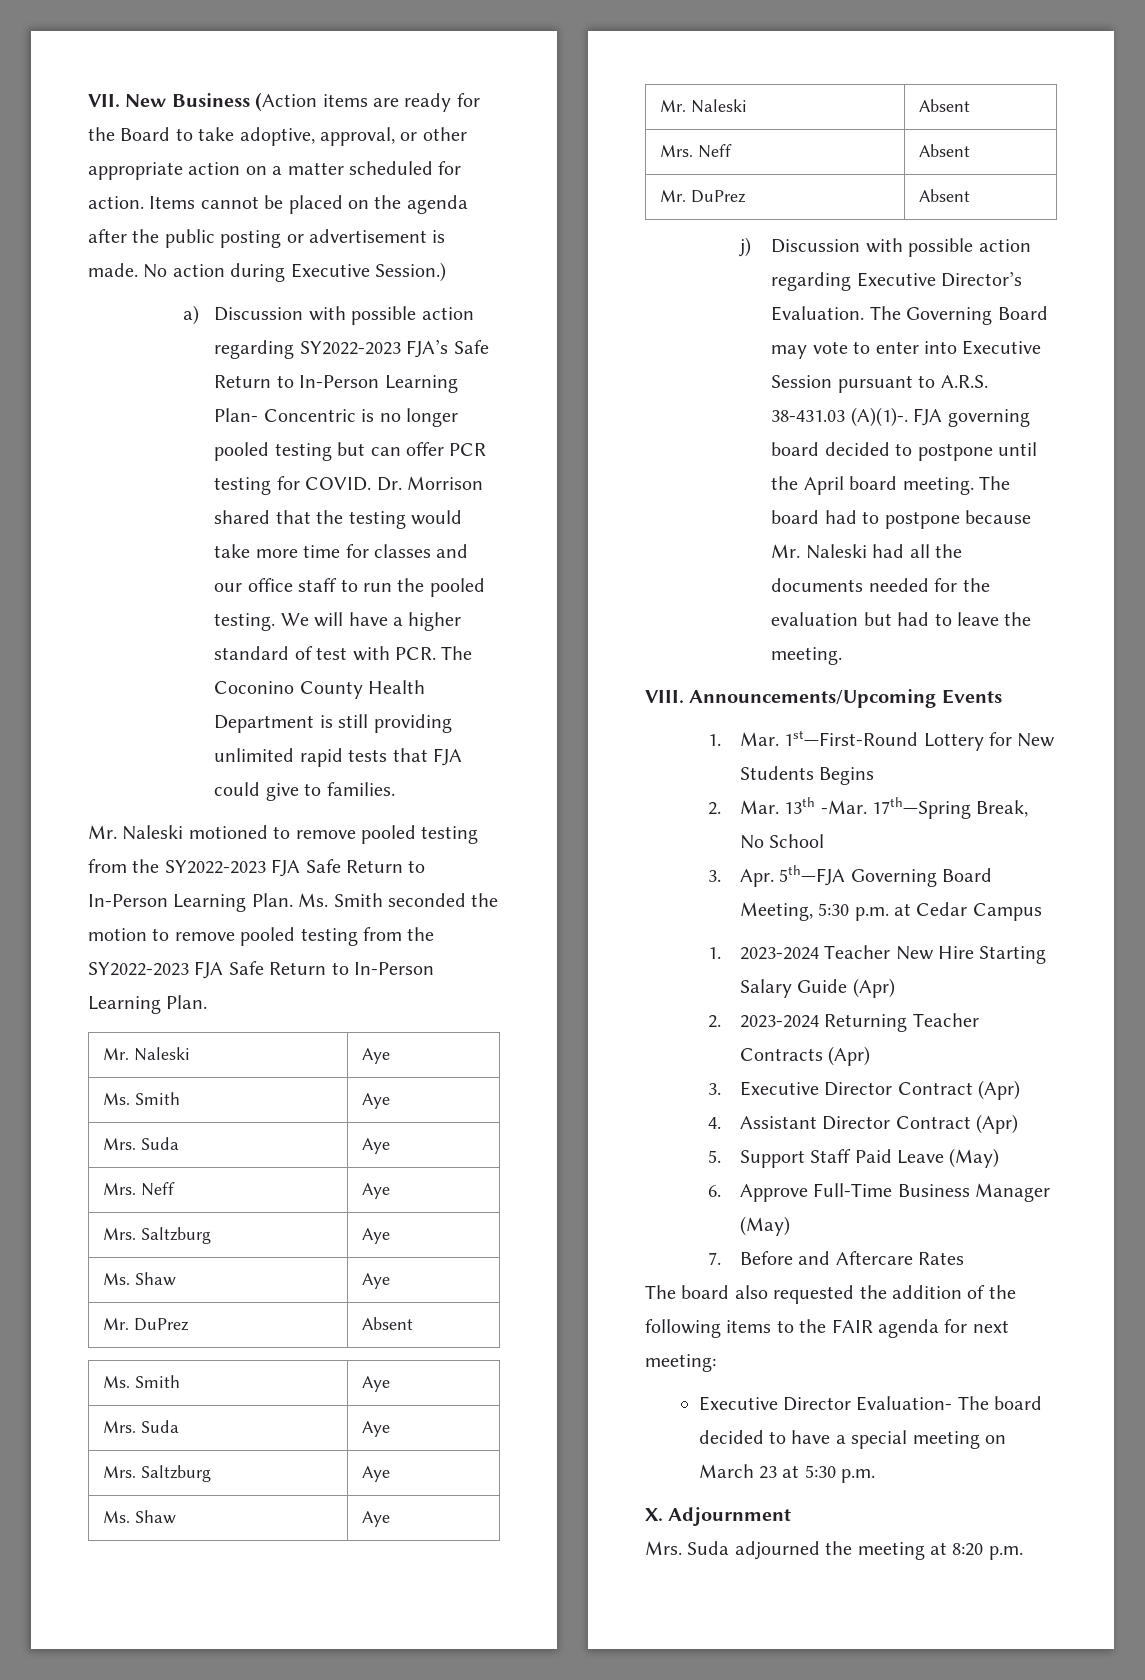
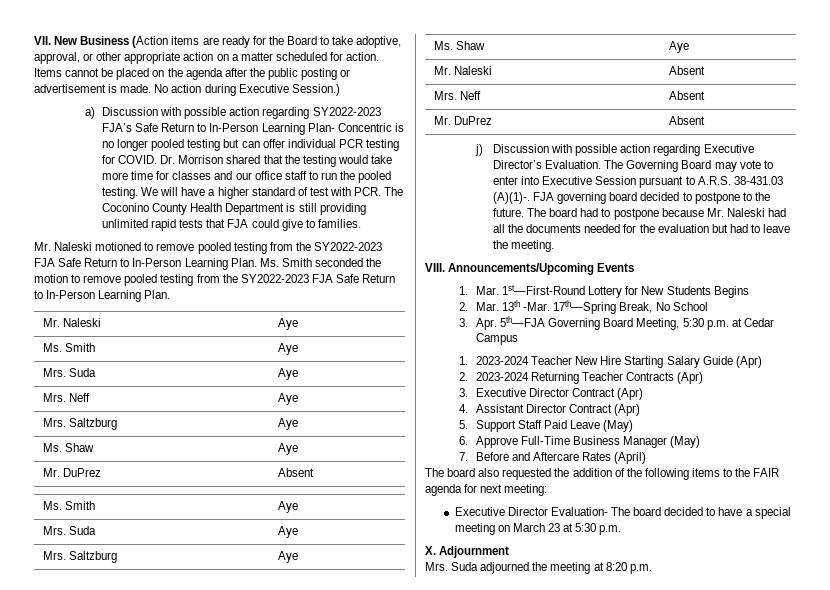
- a) Discussion with possible action regarding SY2022-2023 FJA’s Safe Return to In-Person Learning Plan- Concentric is no longer pooled testing but can offer PCR testing for COVID.
+ a) Discussion with possible action regarding SY2022-2023 FJA’s Safe Return to In-Person Learning Plan- Concentric is no longer pooled testing but can offer individual PCR testing for COVID.
- FJA governing board decided to postpone until the April board meeting.
+ FJA governing board decided to postpone to the future.
- 7. Before and Aftercare Rates
+ 7. Before and Aftercare Rates (April)

